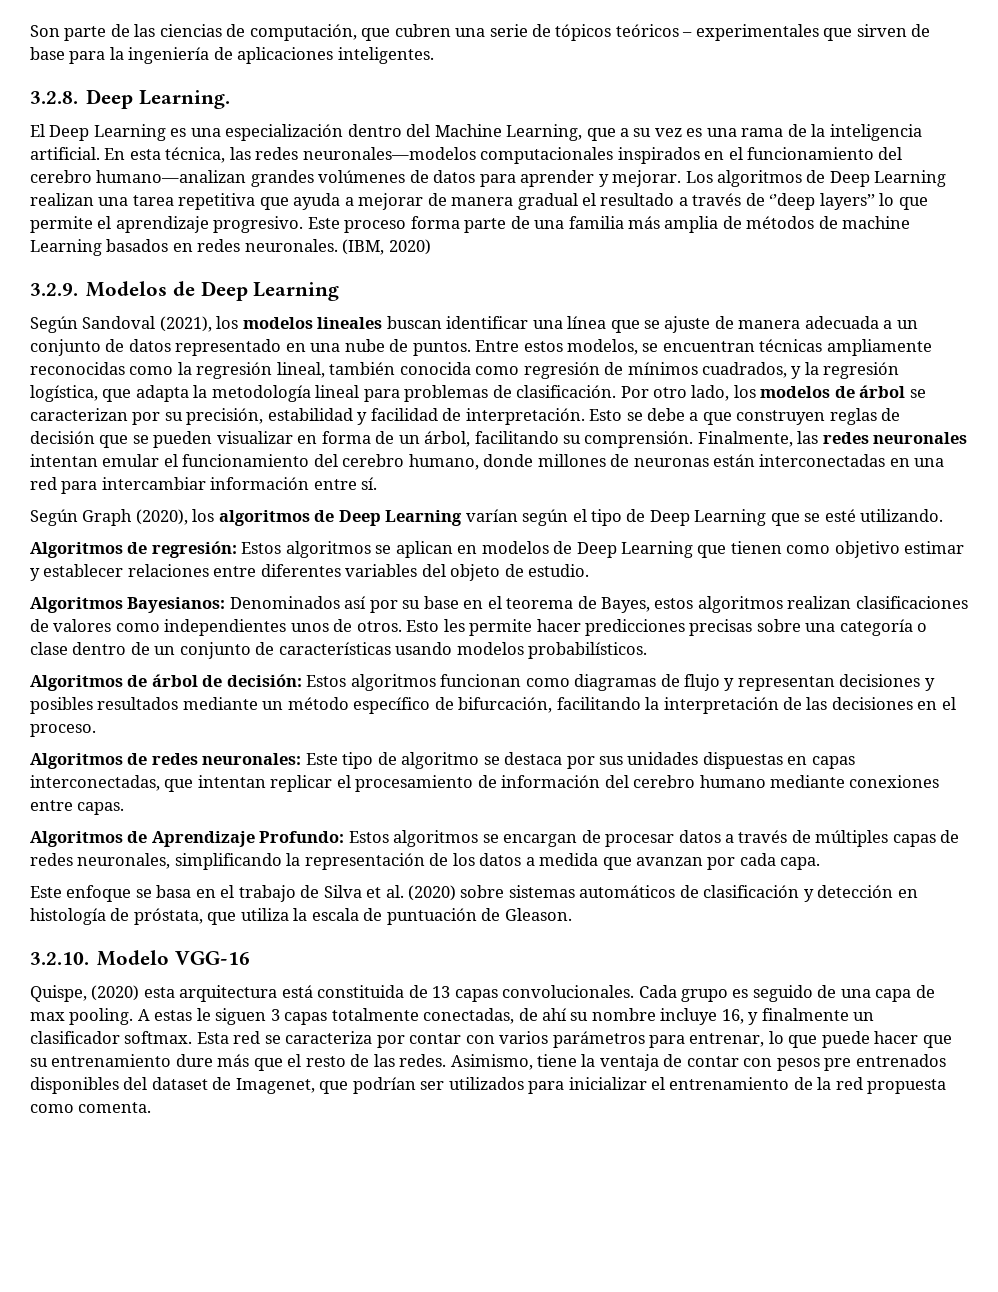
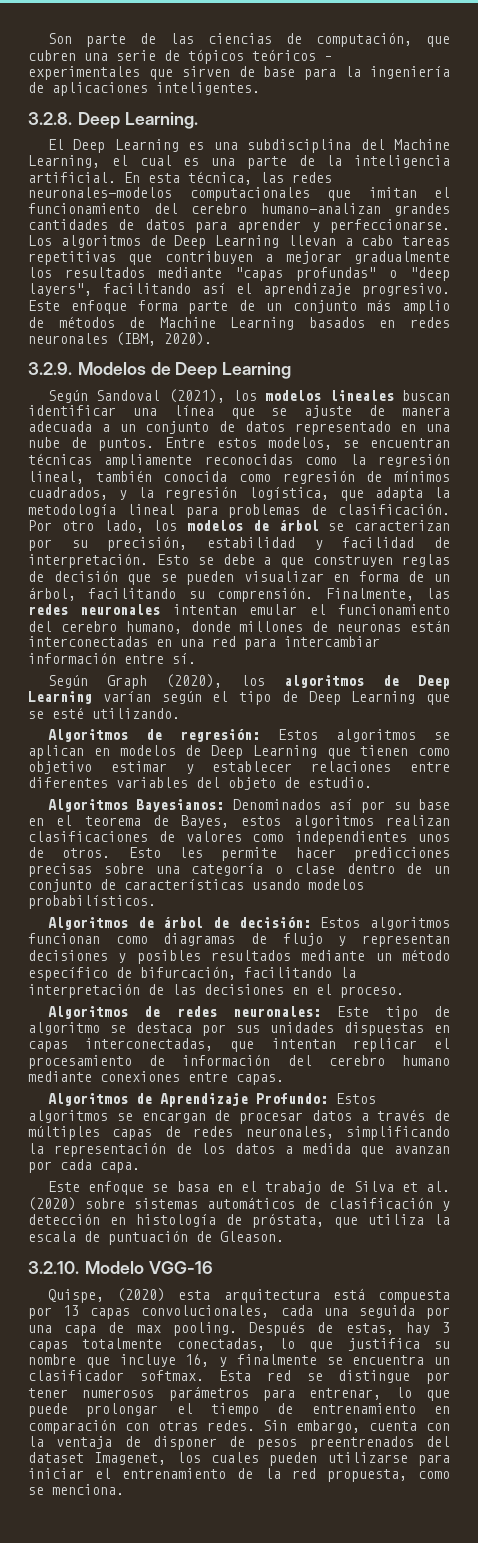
- El Deep Learning es una especialización dentro del Machine Learning, que a su vez es una rama de la inteligencia artificial.
+ El Deep Learning es una subdisciplina del Machine Learning, el cual es una parte de la inteligencia artificial.
- En esta técnica, las redes neuronales—modelos computacionales inspirados en el funcionamiento del cerebro humano—analizan grandes volúmenes de datos para aprender y mejorar.
+ En esta técnica, las redes neuronales—modelos computacionales que imitan el funcionamiento del cerebro humano—analizan grandes cantidades de datos para aprender y perfeccionarse.
- Los algoritmos de Deep Learning realizan una tarea repetitiva que ayuda a mejorar de manera gradual el resultado a través de ‘’deep layers’’ lo que permite el aprendizaje progresivo.
+ Los algoritmos de Deep Learning llevan a cabo tareas repetitivas que contribuyen a mejorar gradualmente los resultados mediante "capas profundas" o "deep layers", facilitando así el aprendizaje progresivo.
- Este proceso forma parte de una familia más amplia de métodos de machine Learning basados en redes neuronales. (IBM, 2020)
+ Este enfoque forma parte de un conjunto más amplio de métodos de Machine Learning basados en redes neuronales (IBM, 2020).
- Quispe, (2020) esta arquitectura está constituida de 13 capas convolucionales. Cada grupo es seguido de una capa de max pooling.
+ Quispe, (2020) esta arquitectura está compuesta por 13 capas convolucionales, cada una seguida por una capa de max pooling.
- A estas le siguen 3 capas totalmente conectadas, de ahí su nombre incluye 16, y finalmente un clasificador softmax.
+ Después de estas, hay 3 capas totalmente conectadas, lo que justifica su nombre que incluye 16, y finalmente se encuentra un clasificador softmax.
- Esta red se caracteriza por contar con varios parámetros para entrenar, lo que puede hacer que su entrenamiento dure más que el resto de las redes. Asimismo, tiene la ventaja de contar con pesos pre entrenados disponibles del dataset de Imagenet, que podrían ser utilizados para inicializar el entrenamiento de la red propuesta como comenta.
+ Esta red se distingue por tener numerosos parámetros para entrenar, lo que puede prolongar el tiempo de entrenamiento en comparación con otras redes. Sin embargo, cuenta con la ventaja de disponer de pesos preentrenados del dataset Imagenet, los cuales pueden utilizarse para iniciar el entrenamiento de la red propuesta, como se menciona.

